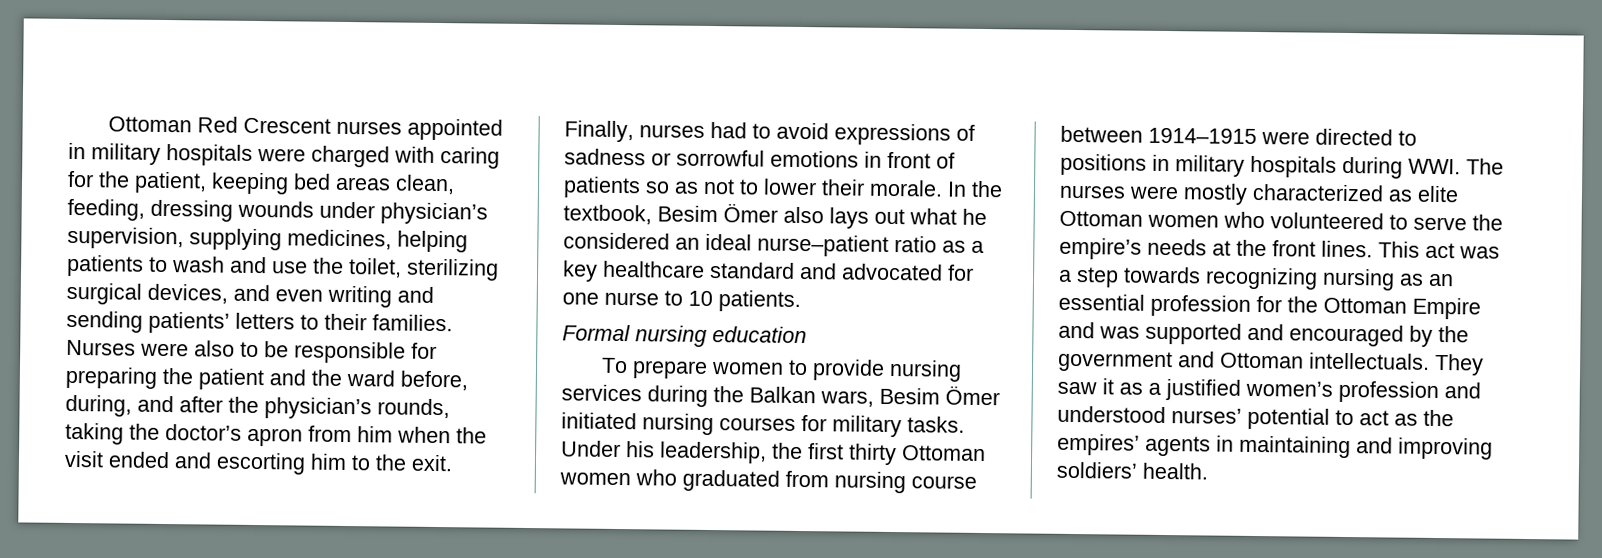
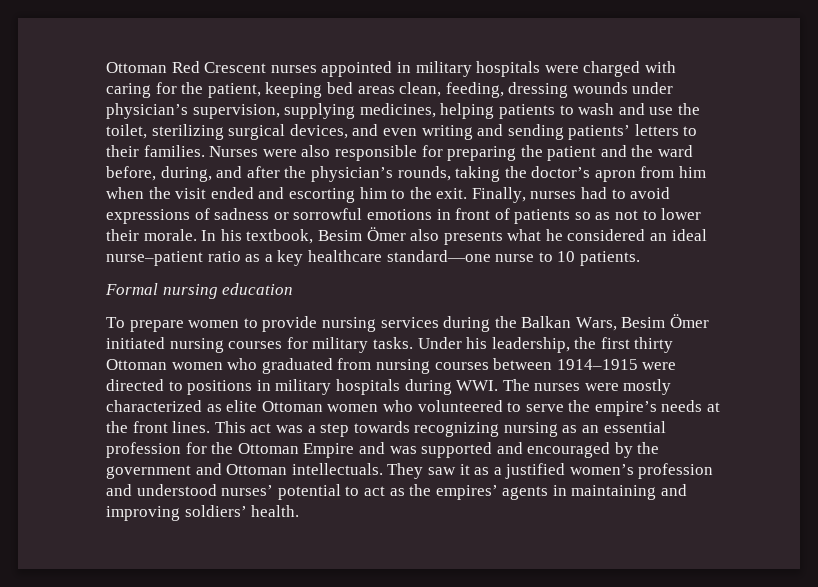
- Nurses were also to be responsible for preparing the patient and the ward before, during, and after the physician’s rounds, taking the doctor’s apron from him when the visit ended and escorting him to the exit.
+ Nurses were also responsible for preparing the patient and the ward before, during, and after the physician’s rounds, taking the doctor’s apron from him when the visit ended and escorting him to the exit.
- In the textbook, Besim Ömer also lays out what he considered an ideal nurse–patient ratio as a key healthcare standard and advocated for one nurse to 10 patients.
+ In his textbook, Besim Ömer also presents what he considered an ideal nurse–patient ratio as a key healthcare standard—one nurse to 10 patients.
- To prepare women to provide nursing services during the Balkan wars, Besim Ömer initiated nursing courses for military tasks.
+ To prepare women to provide nursing services during the Balkan Wars, Besim Ömer initiated nursing courses for military tasks.
- Under his leadership, the first thirty Ottoman women who graduated from nursing course between 1914–1915 were directed to positions in military hospitals during WWI. The nurses were mostly characterized as elite Ottoman women who volunteered to serve the empire’s needs at the front lines.
+ Under his leadership, the first thirty Ottoman women who graduated from nursing courses between 1914–1915 were directed to positions in military hospitals during WWI. The nurses were mostly characterized as elite Ottoman women who volunteered to serve the empire’s needs at the front lines.

